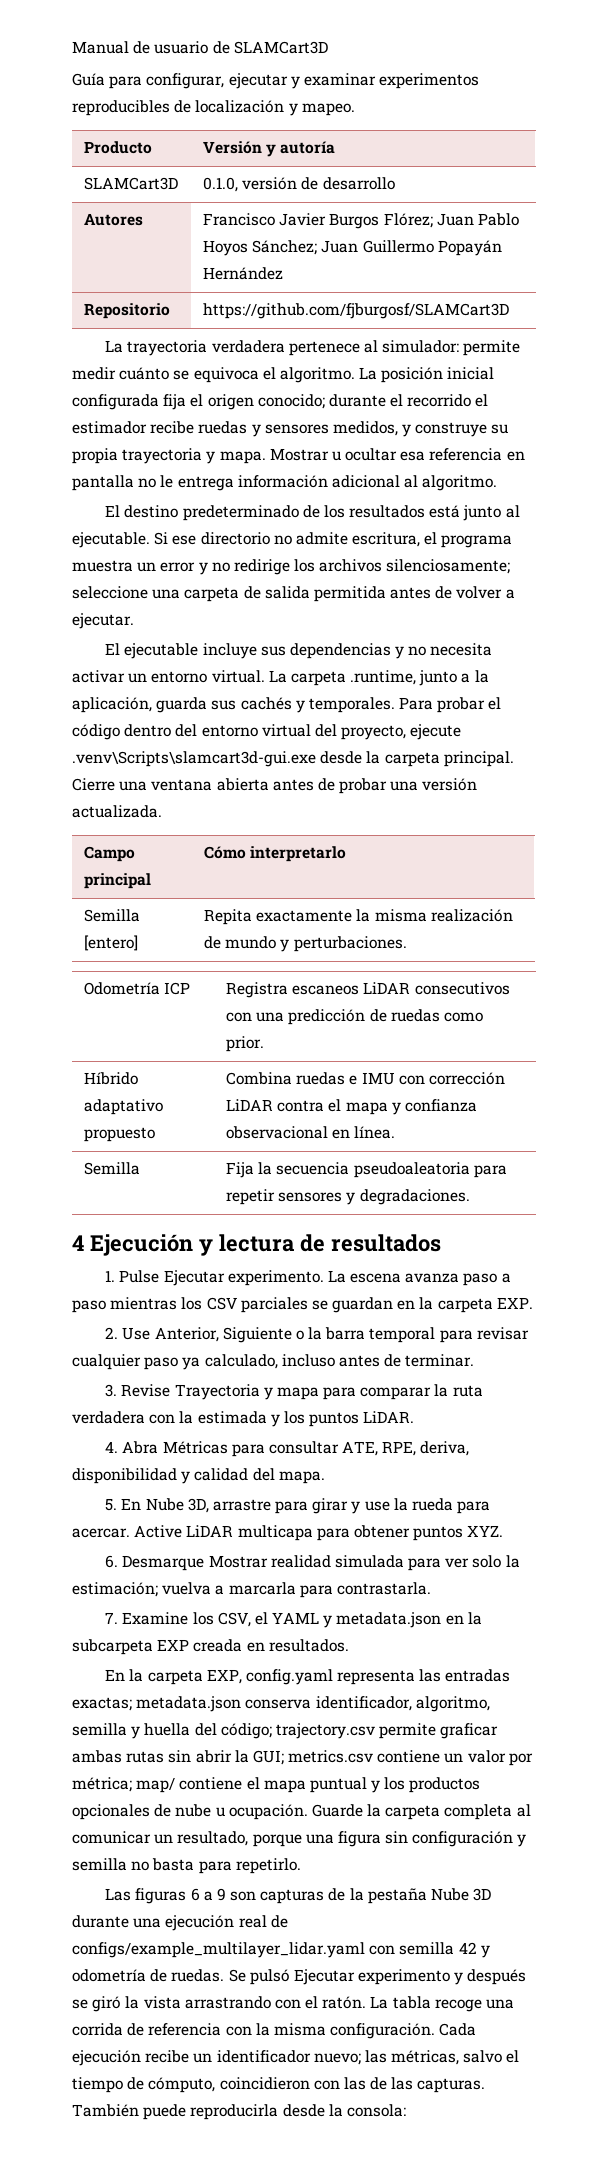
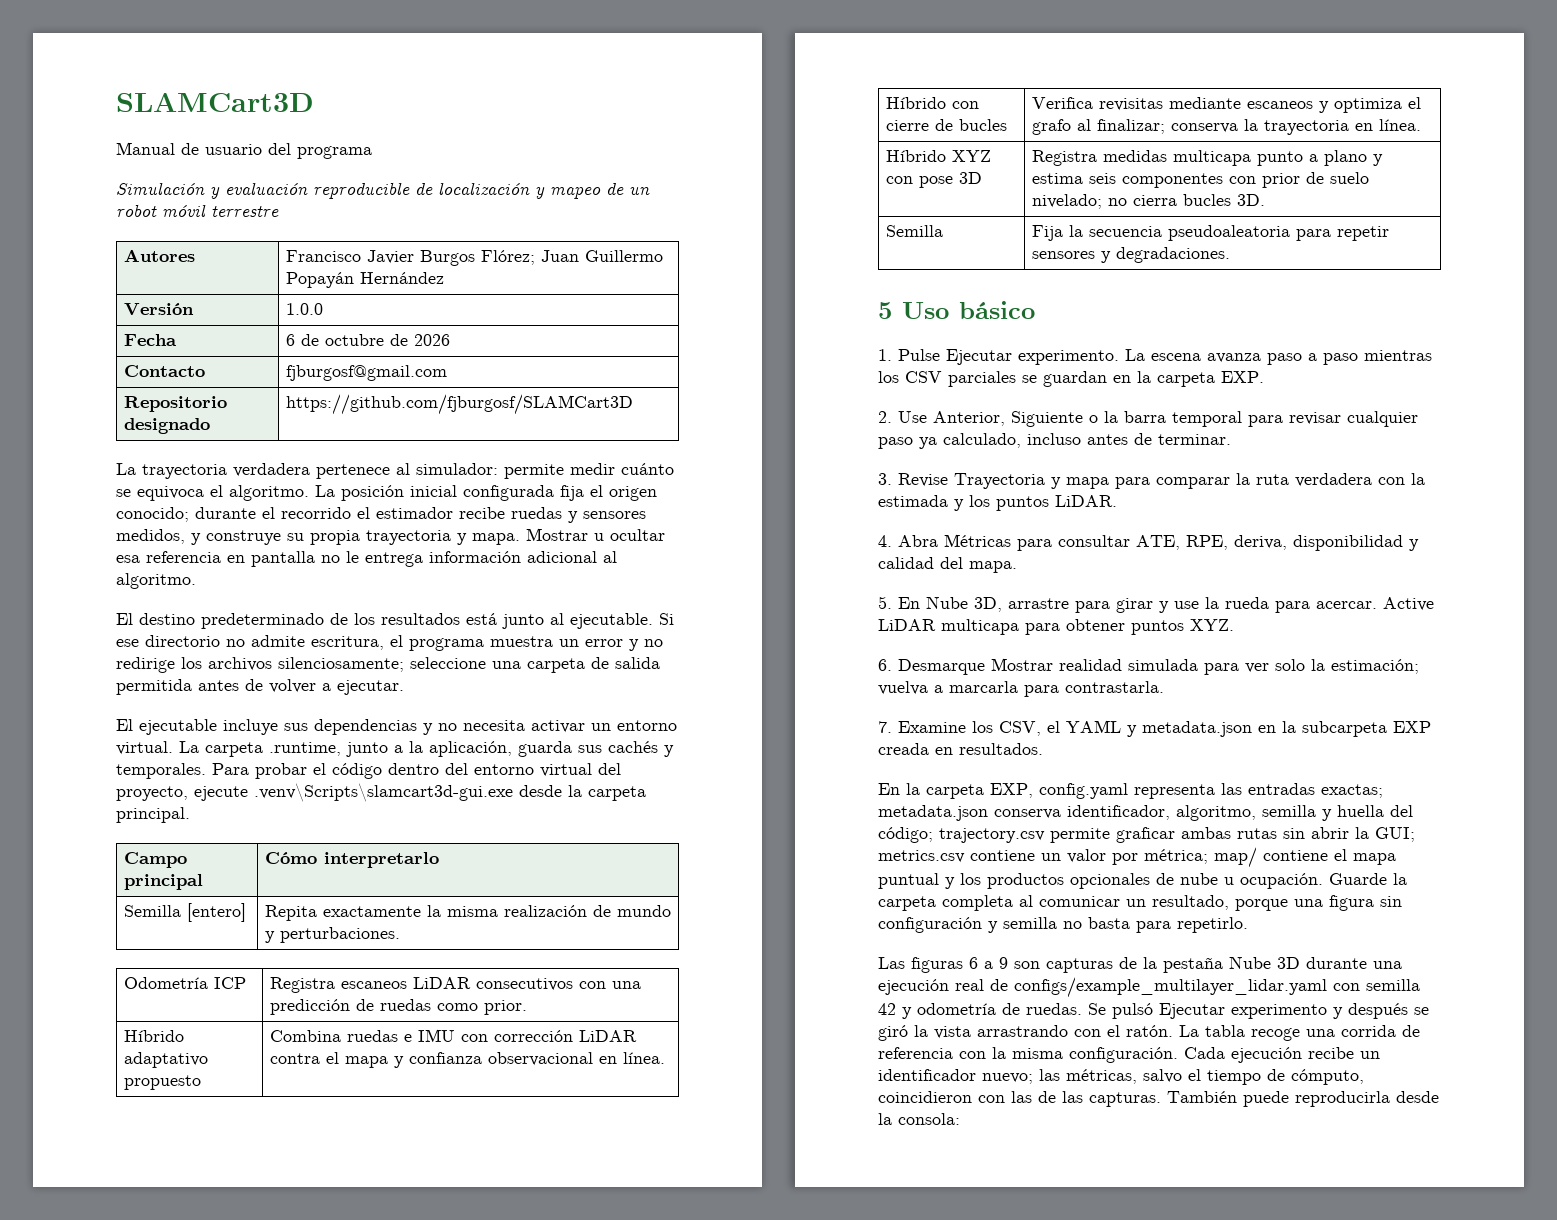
+ SLAMCart3D
- Manual de usuario de SLAMCart3D
- Guía para configurar, ejecutar y examinar experimentos reproducibles de localización y mapeo.
- Producto | Versión y autoría
- SLAMCart3D | 0.1.0, versión de desarrollo
+ Manual de usuario del programa
+ Simulación y evaluación reproducible de localización y mapeo de un robot móvil terrestre
- Autores | Francisco Javier Burgos Flórez; Juan Pablo Hoyos Sánchez; Juan Guillermo Popayán Hernández
+ Autores | Francisco Javier Burgos Flórez; Juan Guillermo Popayán Hernández
+ Versión | 1.0.0
+ Fecha | 6 de octubre de 2026
+ Contacto | fjburgosf@gmail.com
- Repositorio | https://github.com/fjburgosf/SLAMCart3D
+ Repositorio designado | https://github.com/fjburgosf/SLAMCart3D
- Cierre una ventana abierta antes de probar una versión actualizada.
+ Híbrido con cierre de bucles | Verifica revisitas mediante escaneos y optimiza el grafo al finalizar; conserva la trayectoria en línea.
+ Híbrido XYZ con pose 3D | Registra medidas multicapa punto a plano y estima seis componentes con prior de suelo nivelado; no cierra bucles 3D.
- 4 Ejecución y lectura de resultados
+ 5 Uso básico

